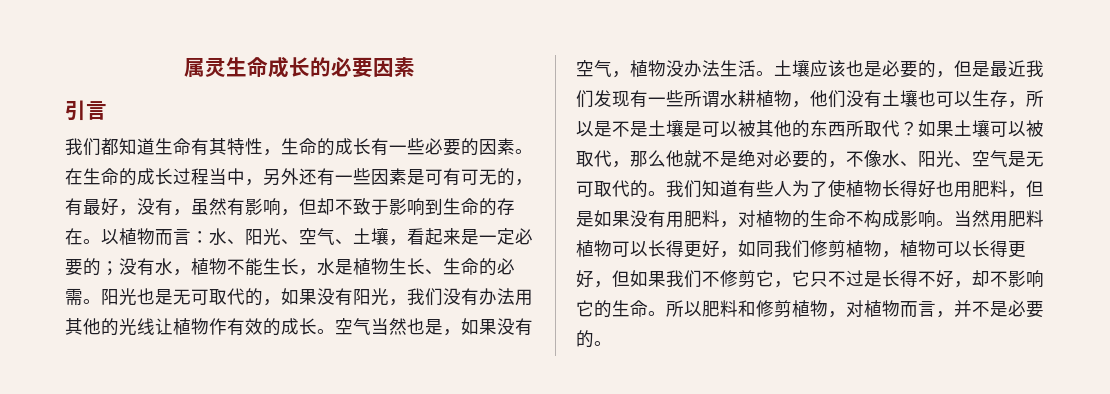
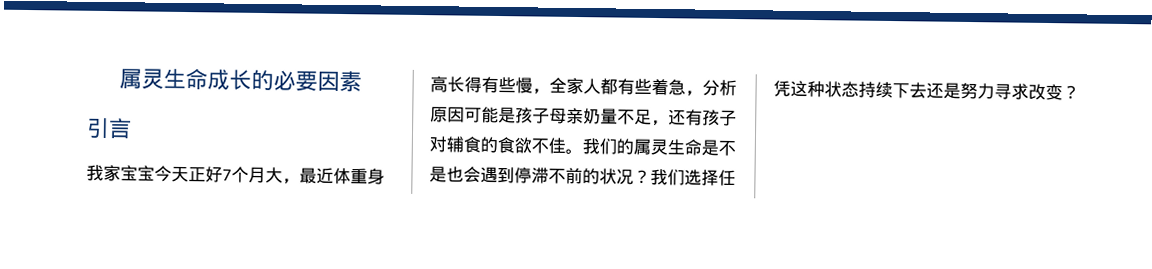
- 我们都知道生命有其特性，生命的成长有一些必要的因素。在生命的成长过程当中，另外还有一些因素是可有可无的，有最好，没有，虽然有影响，但却不致于影响到生命的存在。以植物而言：水、阳光、空气、土壤，看起来是一定必要的；没有水，植物不能生长，水是植物生长、生命的必需。阳光也是无可取代的，如果没有阳光，我们没有办法用其他的光线让植物作有效的成长。空气当然也是，如果没有空气，植物没办法生活。土壤应该也是必要的，但是最近我们发现有一些所谓水耕植物，他们没有土壤也可以生存，所以是不是土壤是可以被其他的东西所取代？如果土壤可以被取代，那么他就不是绝对必要的，不像水、阳光、空气是无可取代的。我们知道有些人为了使植物长得好也用肥料，但是如果没有用肥料，对植物的生命不构成影响。当然用肥料植物可以长得更好，如同我们修剪植物，植物可以长得更好，但如果我们不修剪它，它只不过是长得不好，却不影响它的生命。所以肥料和修剪植物，对植物而言，并不是必要的。
+ 我家宝宝今天正好7个月大，最近体重身高长得有些慢，全家人都有些着急，分析原因可能是孩子母亲奶量不足，还有孩子对辅食的食欲不佳。我们的属灵生命是不是也会遇到停滞不前的状况？我们选择任凭这种状态持续下去还是努力寻求改变？

